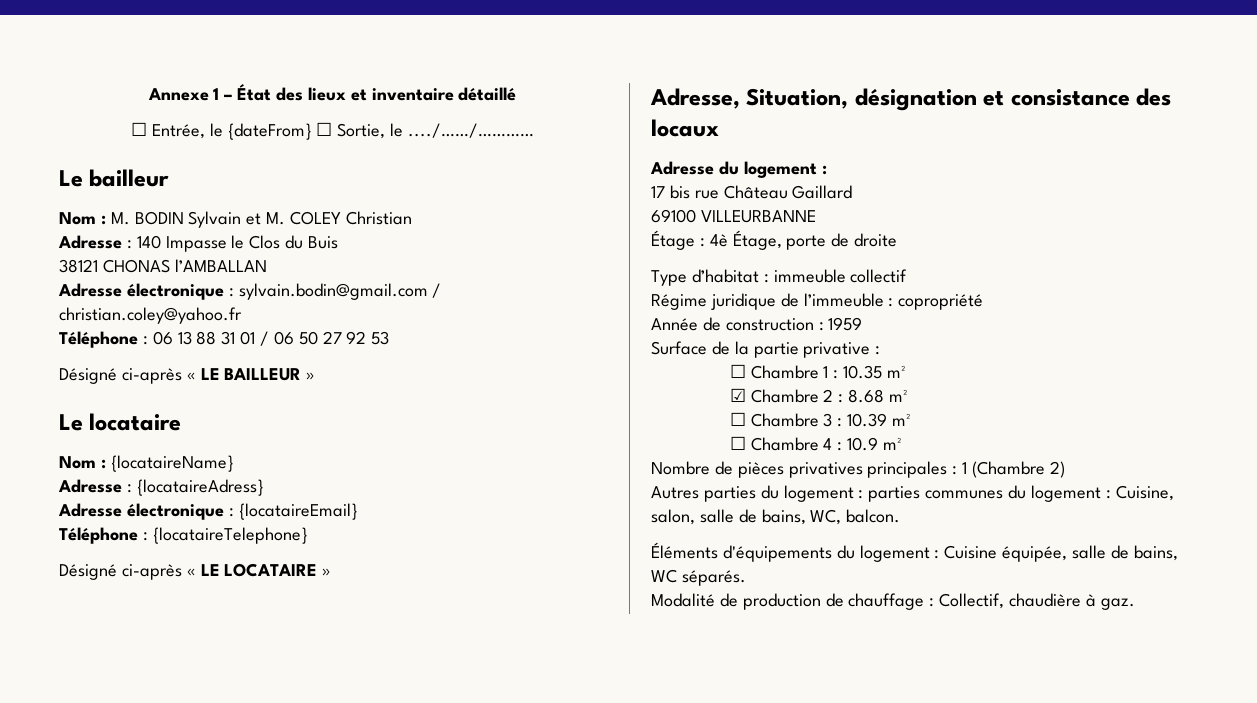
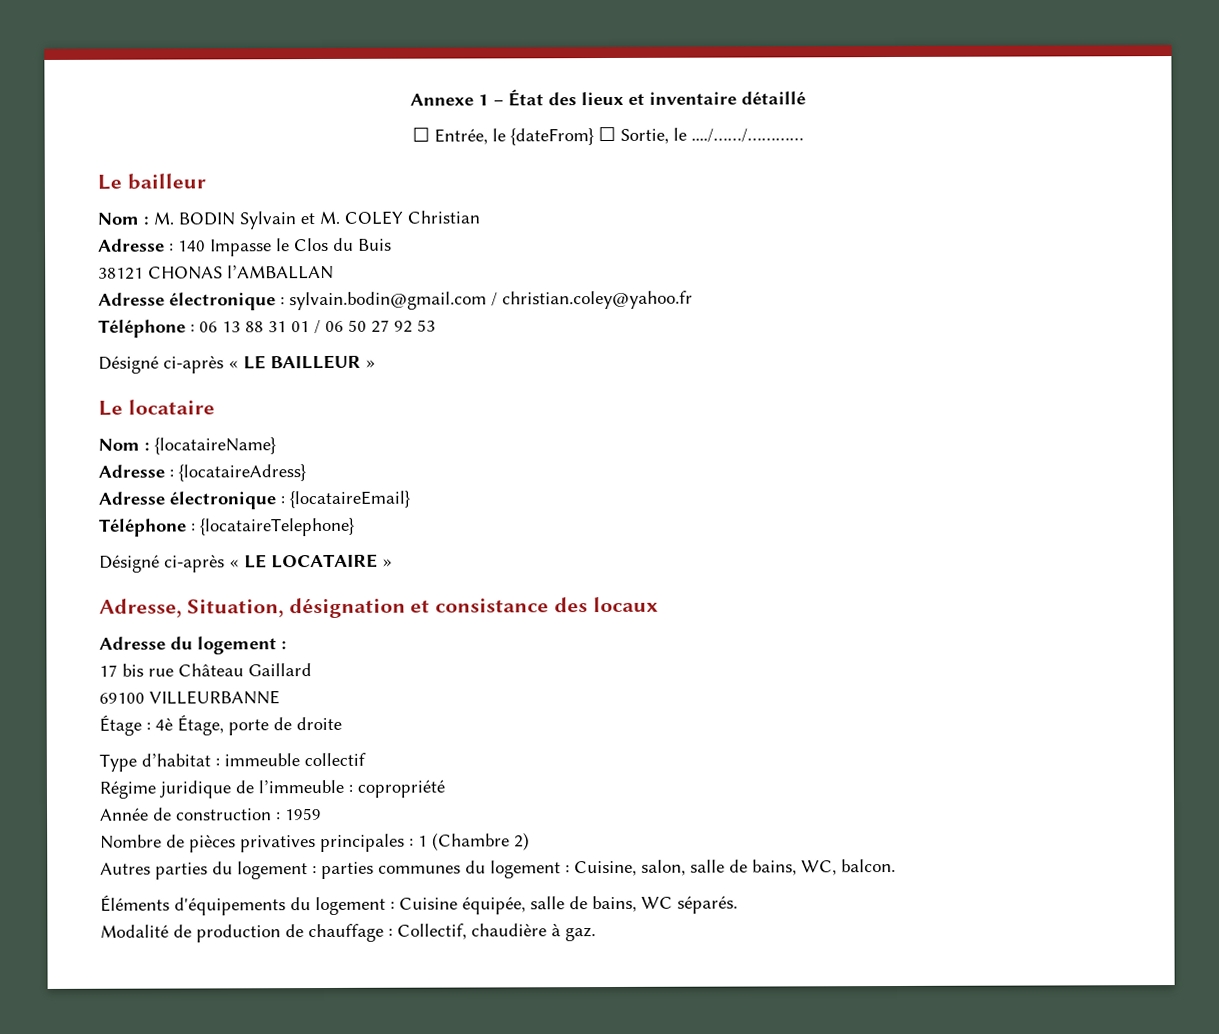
- Surface de la partie privative :
- ☐ Chambre 1 : 10.35 m²
- ☑ Chambre 2 : 8.68 m²
- ☐ Chambre 3 : 10.39 m²
- ☐ Chambre 4 : 10.9 m²

